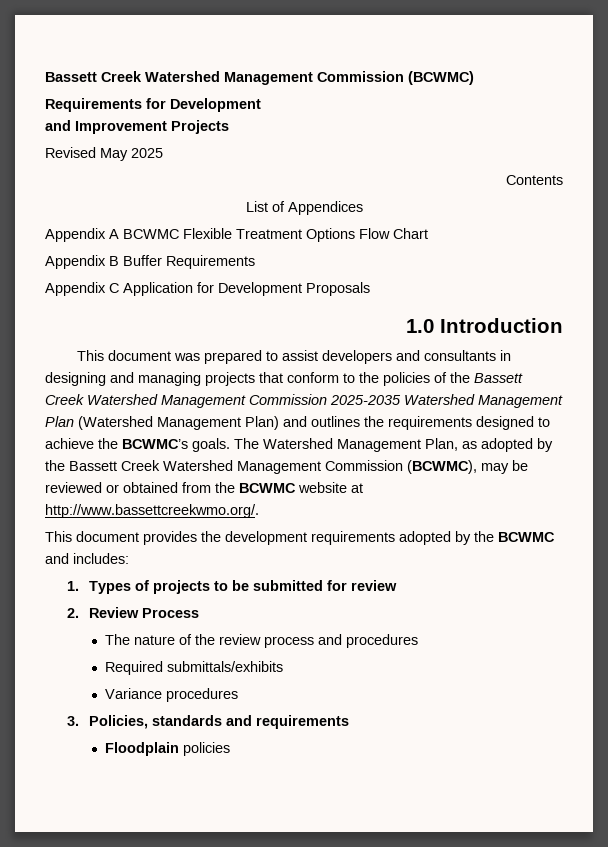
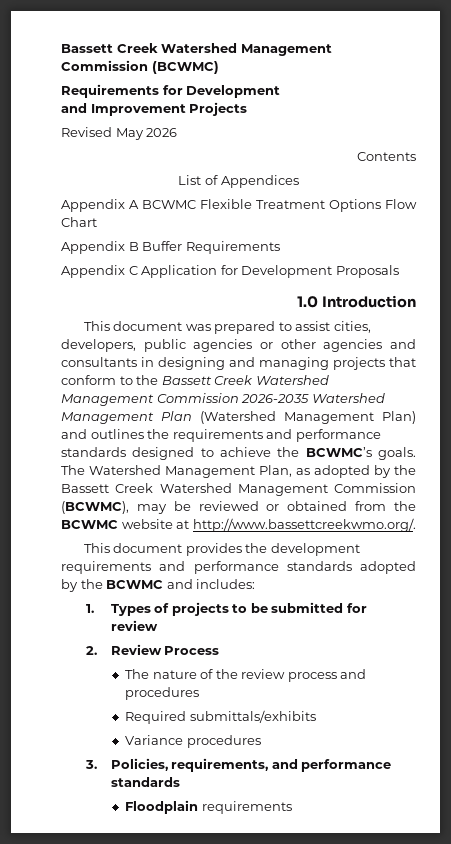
- Revised May 2025
+ Revised May 2026
- This document was prepared to assist developers and consultants in designing and managing projects that conform to the policies of the Bassett Creek Watershed Management Commission 2025-2035 Watershed Management Plan (Watershed Management Plan) and outlines the requirements designed to achieve the BCWMC’s goals.
+ This document was prepared to assist cities, developers, public agencies or other agencies and consultants in designing and managing projects that conform to the Bassett Creek Watershed Management Commission 2026-2035 Watershed Management Plan (Watershed Management Plan) and outlines the requirements and performance standards designed to achieve the BCWMC’s goals.
- This document provides the development requirements adopted by the BCWMC and includes:
+ This document provides the development requirements and performance standards adopted by the BCWMC and includes:
- 3. Policies, standards and requirements
+ 3. Policies, requirements, and performance standards
- Floodplain policies
+ Floodplain requirements

